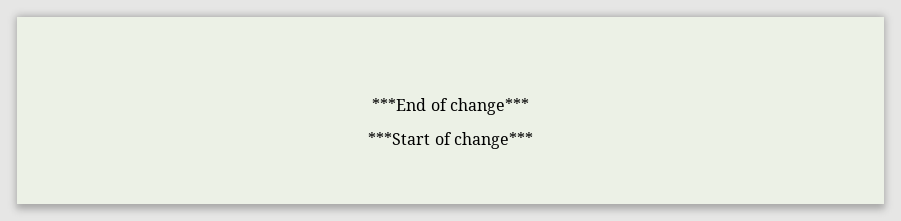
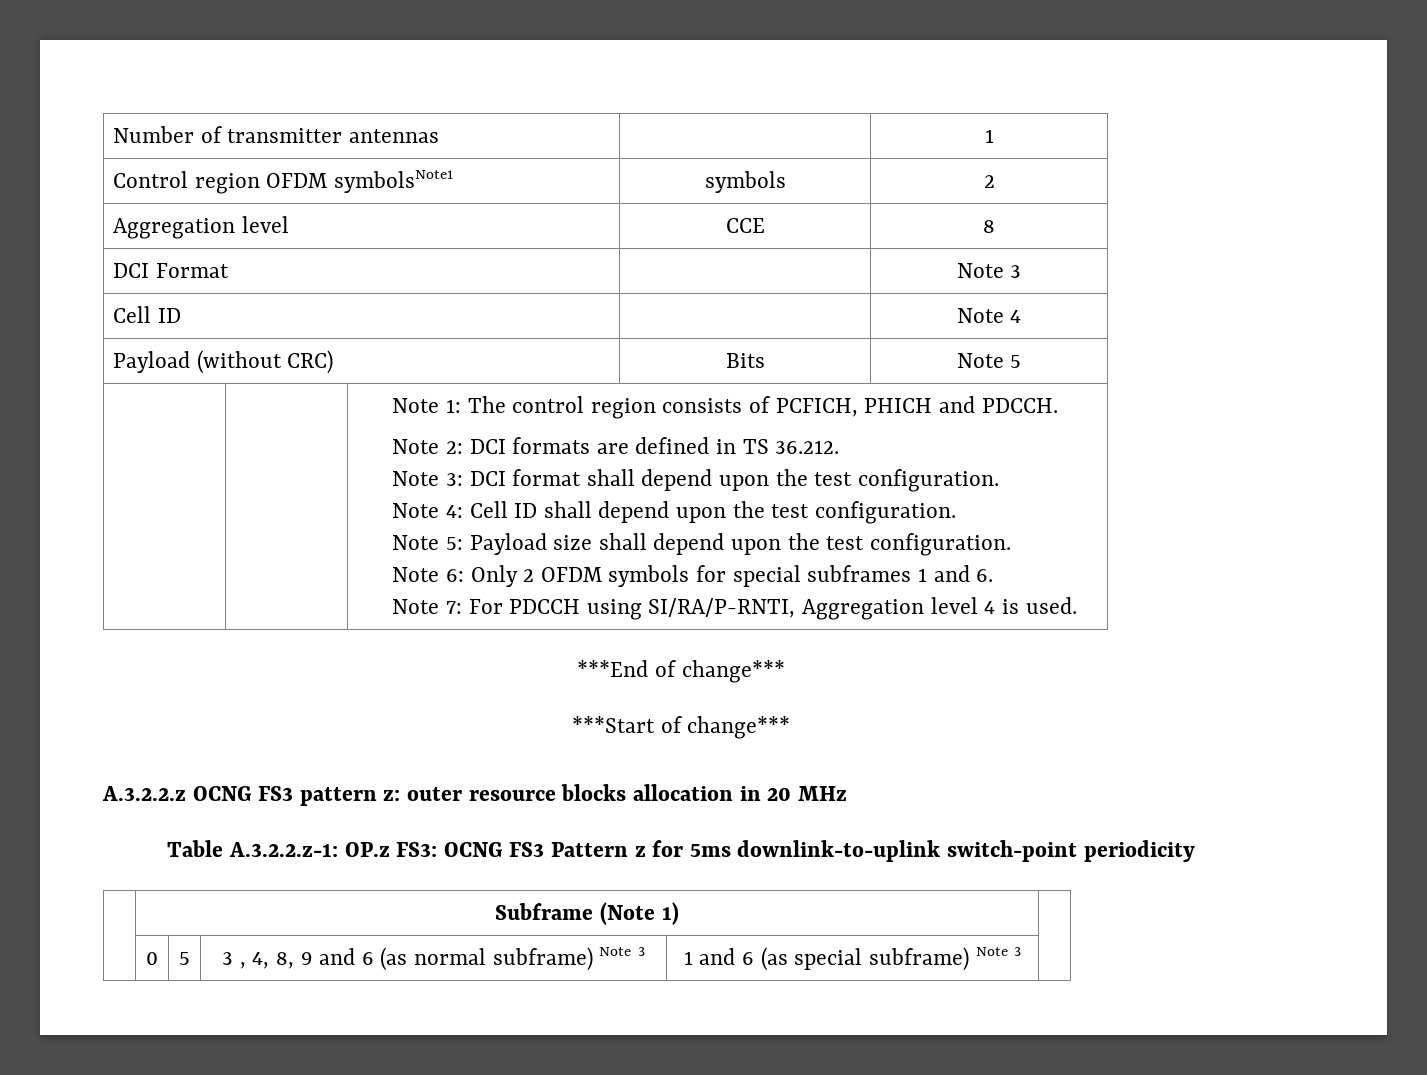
+ Number of transmitter antennas | | 1
+ Control region OFDM symbolsNote1 | symbols | 2
+ Aggregation level | CCE | 8
+ DCI Format | | Note 3
+ Cell ID | | Note 4
+ Payload (without CRC) | Bits | Note 5
+ | | Note 1: The control region consists of PCFICH, PHICH and PDCCH.
+ Note 2: DCI formats are defined in TS 36.212.
+ Note 3: DCI format shall depend upon the test configuration.
+ Note 4: Cell ID shall depend upon the test configuration.
+ Note 5: Payload size shall depend upon the test configuration.
+ Note 6: Only 2 OFDM symbols for special subframes 1 and 6.
+ Note 7: For PDCCH using SI/RA/P-RNTI, Aggregation level 4 is used.
+ A.3.2.2.z OCNG FS3 pattern z: outer resource blocks allocation in 20 MHz
+ Table A.3.2.2.z-1: OP.z FS3: OCNG FS3 Pattern z for 5ms downlink-to-uplink switch-point periodicity
+ | Subframe (Note 1) |
+ | 0 | 5 | 3 , 4, 8, 9 and 6 (as normal subframe) Note 3 | 1 and 6 (as special subframe) Note 3 |

